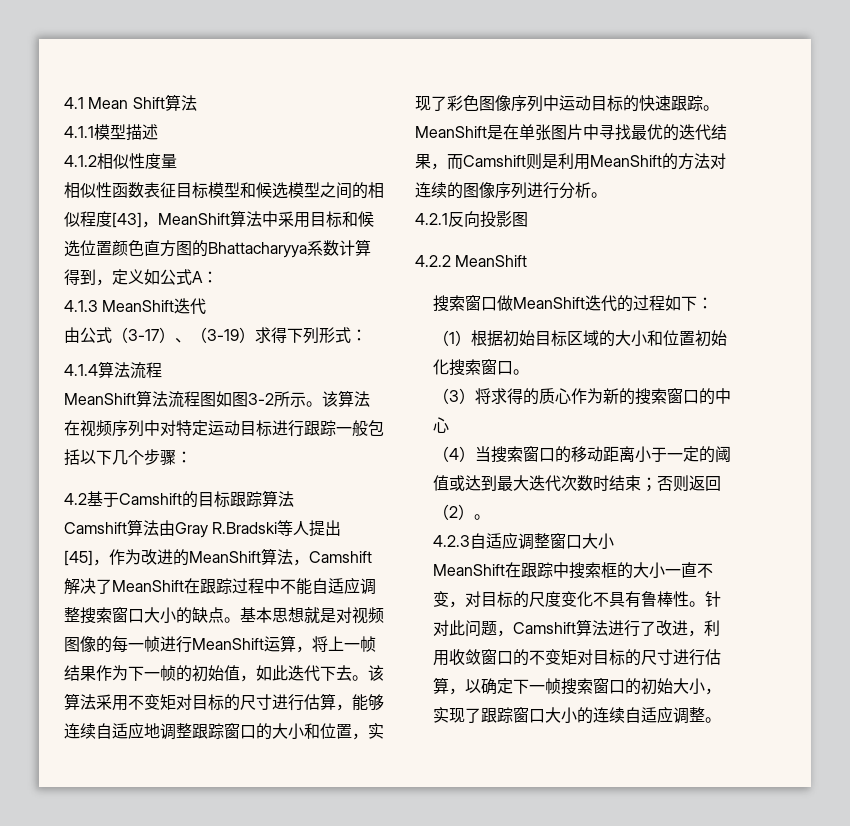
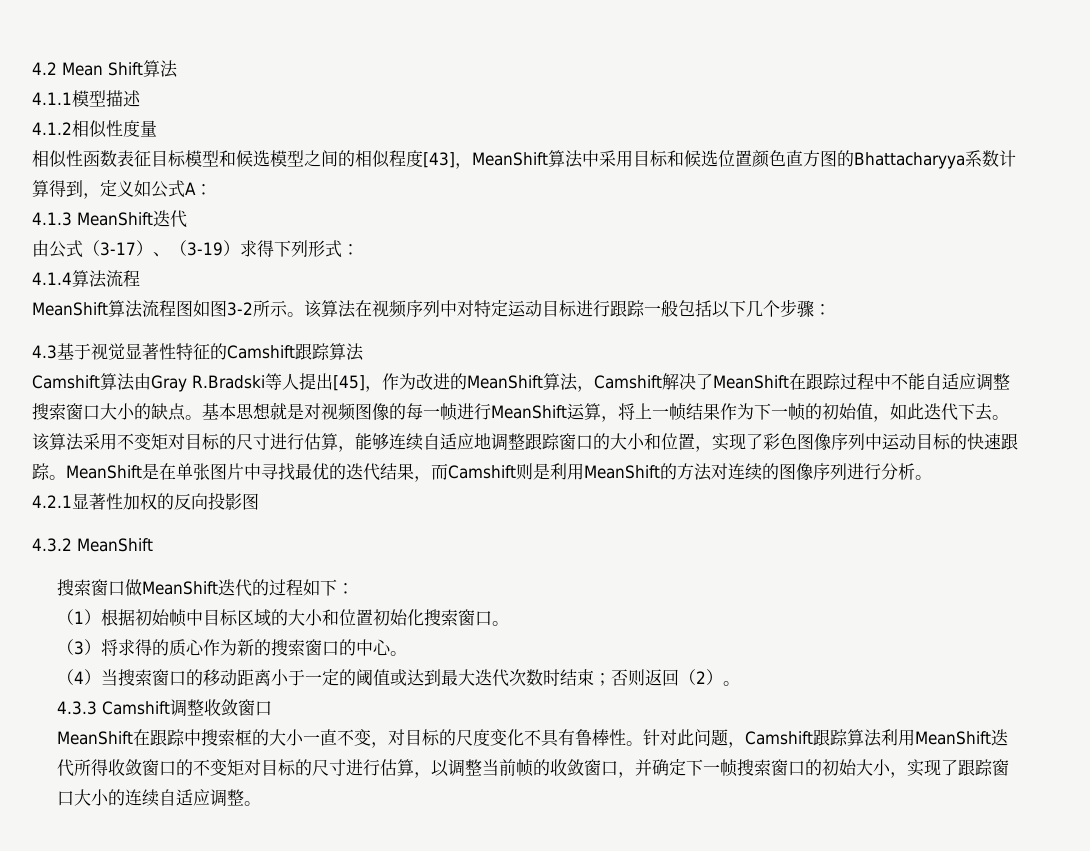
- 4.1 Mean Shift算法
+ 4.2 Mean Shift算法
- 4.2基于Camshift的目标跟踪算法
+ 4.3基于视觉显著性特征的Camshift跟踪算法
- 4.2.1反向投影图
+ 4.2.1显著性加权的反向投影图
- 4.2.2 MeanShift
+ 4.3.2 MeanShift
- （1）根据初始目标区域的大小和位置初始化搜索窗口。
+ （1）根据初始帧中目标区域的大小和位置初始化搜索窗口。
- （3）将求得的质心作为新的搜索窗口的中心
+ （3）将求得的质心作为新的搜索窗口的中心。
- 4.2.3自适应调整窗口大小
+ 4.3.3 Camshift调整收敛窗口
- 针对此问题，Camshift算法进行了改进，利用收敛窗口的不变矩对目标的尺寸进行估算，以确定下一帧搜索窗口的初始大小，实现了跟踪窗口大小的连续自适应调整。
+ 针对此问题，Camshift跟踪算法利用MeanShift迭代所得收敛窗口的不变矩对目标的尺寸进行估算，以调整当前帧的收敛窗口，并确定下一帧搜索窗口的初始大小，实现了跟踪窗口大小的连续自适应调整。

